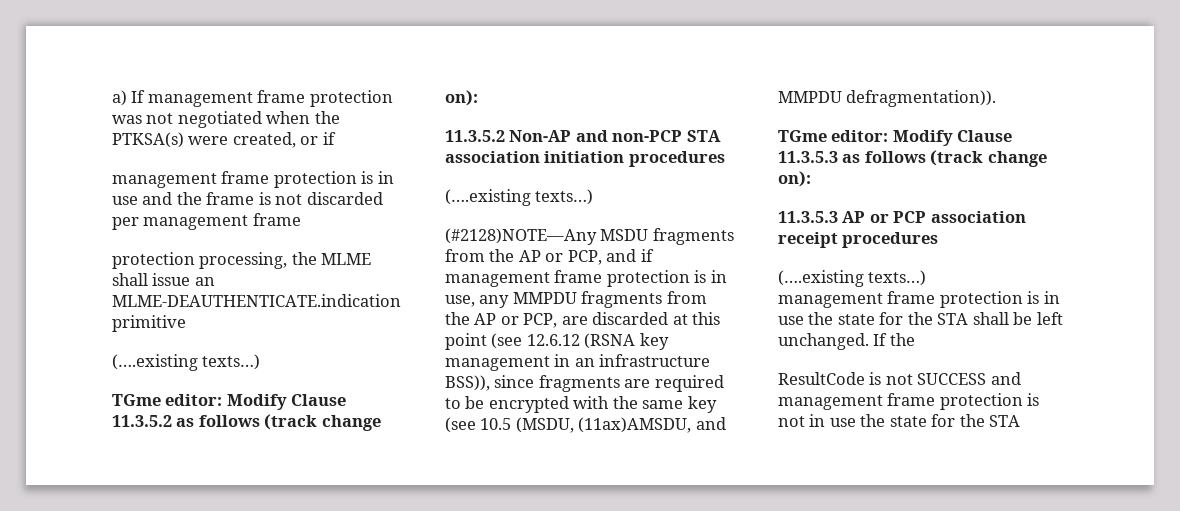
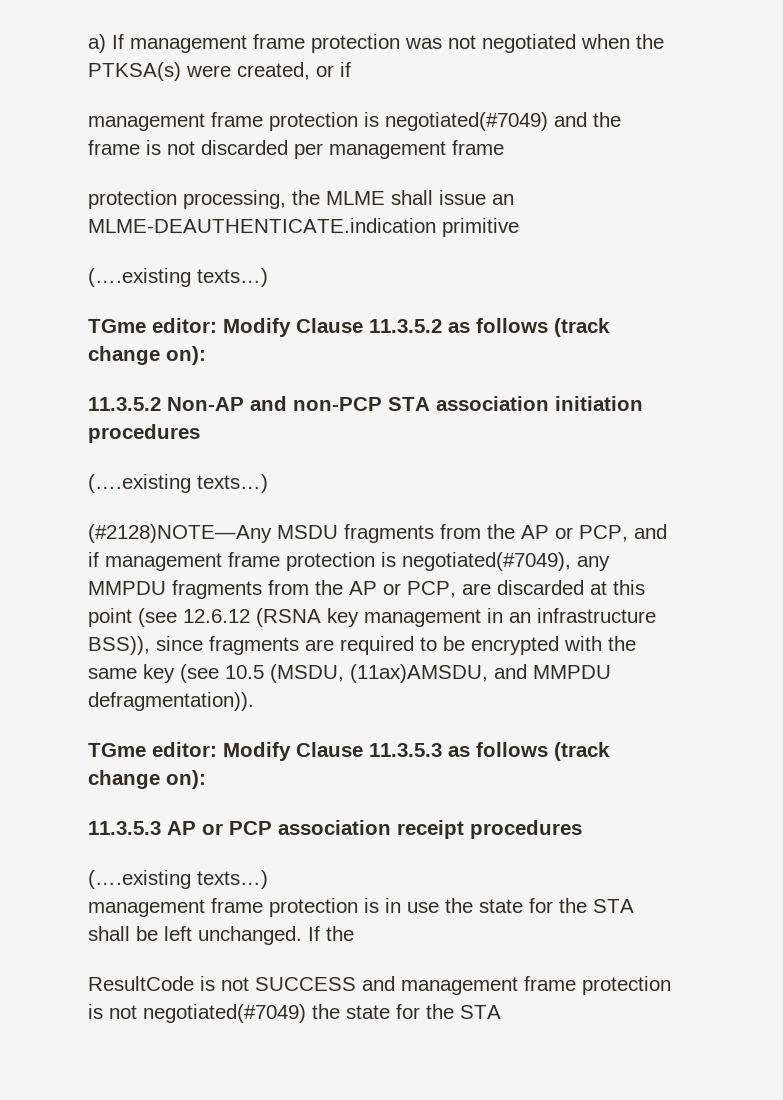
- management frame protection is in use and the frame is not discarded per management frame
+ management frame protection is negotiated(#7049) and the frame is not discarded per management frame
- (#2128)NOTE—Any MSDU fragments from the AP or PCP, and if management frame protection is in use, any MMPDU fragments from the AP or PCP, are discarded at this point (see 12.6.12 (RSNA key management in an infrastructure BSS)), since fragments are required to be encrypted with the same key (see 10.5 (MSDU, (11ax)AMSDU, and MMPDU defragmentation)).
+ (#2128)NOTE—Any MSDU fragments from the AP or PCP, and if management frame protection is negotiated(#7049), any MMPDU fragments from the AP or PCP, are discarded at this point (see 12.6.12 (RSNA key management in an infrastructure BSS)), since fragments are required to be encrypted with the same key (see 10.5 (MSDU, (11ax)AMSDU, and MMPDU defragmentation)).
- ResultCode is not SUCCESS and management frame protection is not in use the state for the STA
+ ResultCode is not SUCCESS and management frame protection is not negotiated(#7049) the state for the STA

